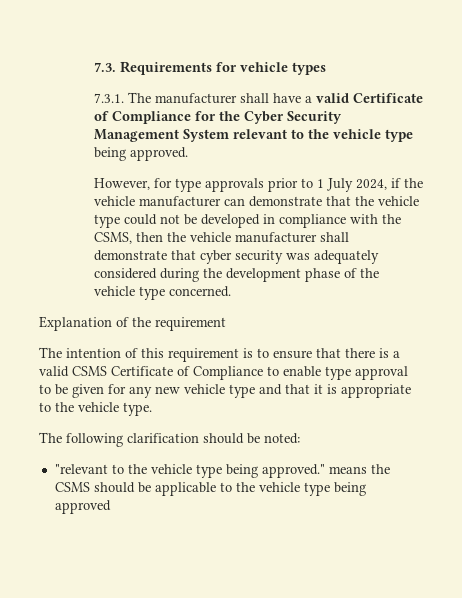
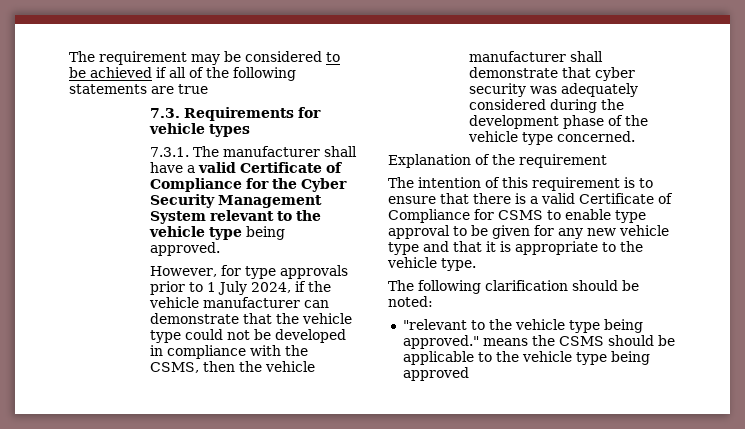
+ The requirement may be considered to be achieved if all of the following statements are true
- The intention of this requirement is to ensure that there is a valid CSMS Certificate of Compliance to enable type approval to be given for any new vehicle type and that it is appropriate to the vehicle type.
+ The intention of this requirement is to ensure that there is a valid Certificate of Compliance for CSMS to enable type approval to be given for any new vehicle type and that it is appropriate to the vehicle type.

